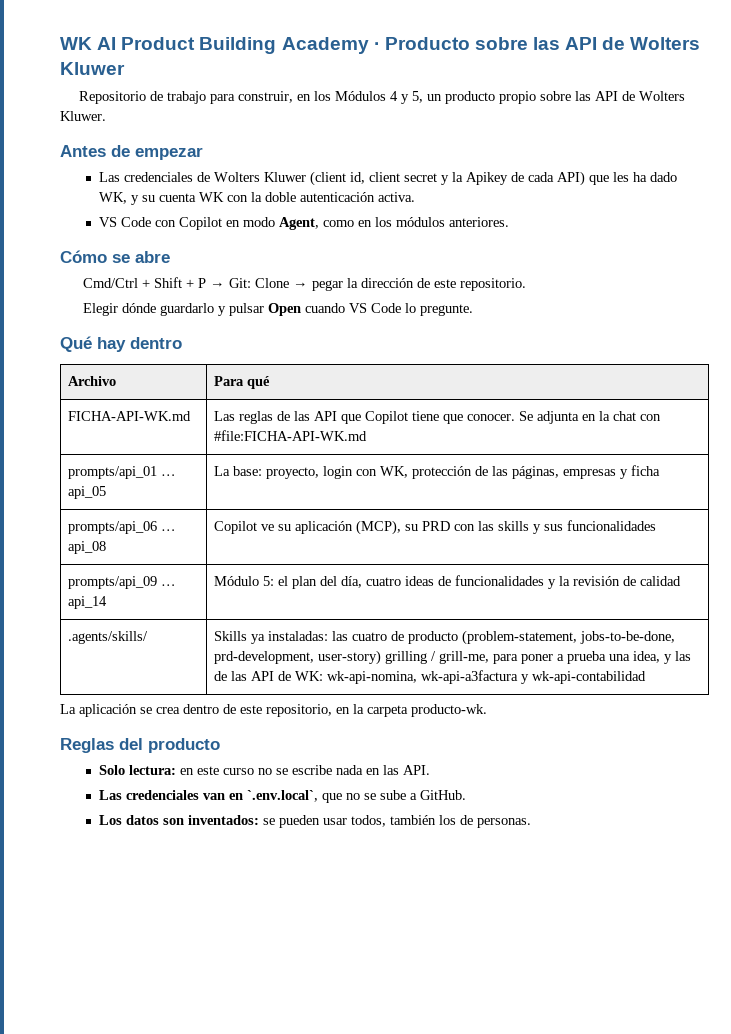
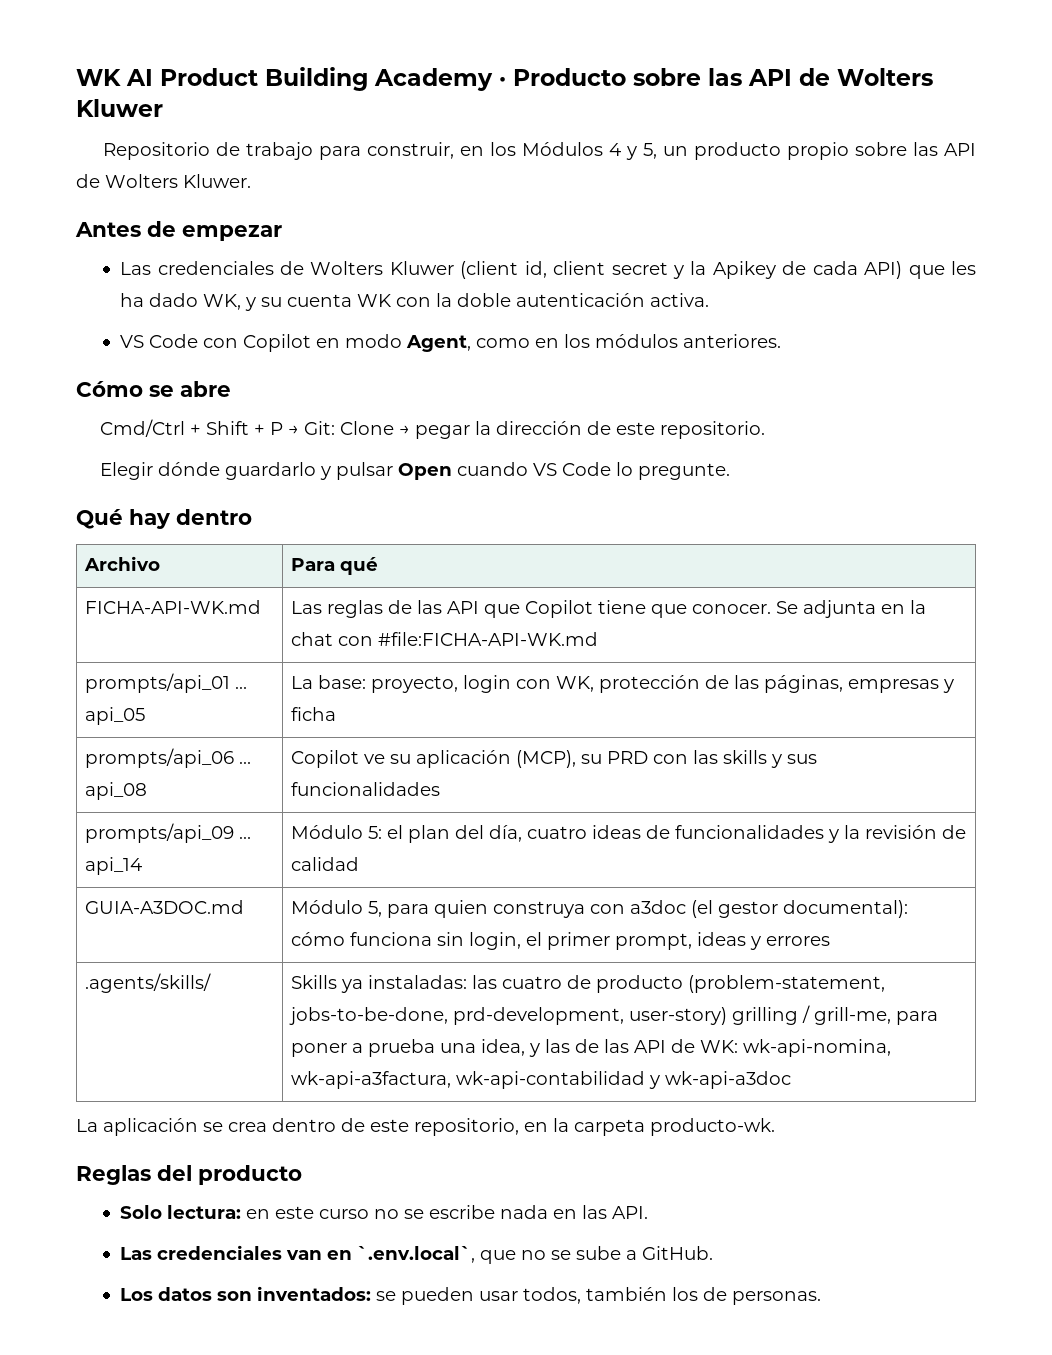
+ GUIA-A3DOC.md | Módulo 5, para quien construya con a3doc (el gestor documental): cómo funciona sin login, el primer prompt, ideas y errores
- .agents/skills/ | Skills ya instaladas: las cuatro de producto (problem-statement, jobs-to-be-done, prd-development, user-story) grilling / grill-me, para poner a prueba una idea, y las de las API de WK: wk-api-nomina, wk-api-a3factura y wk-api-contabilidad
+ .agents/skills/ | Skills ya instaladas: las cuatro de producto (problem-statement, jobs-to-be-done, prd-development, user-story) grilling / grill-me, para poner a prueba una idea, y las de las API de WK: wk-api-nomina, wk-api-a3factura, wk-api-contabilidad y wk-api-a3doc

